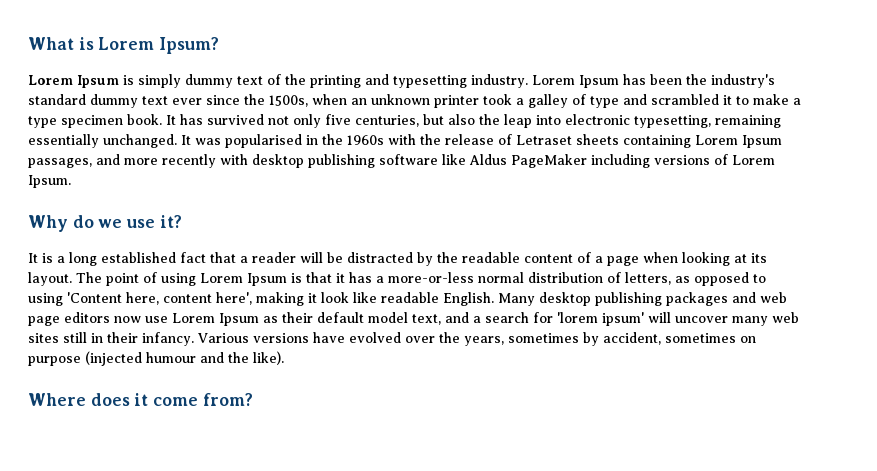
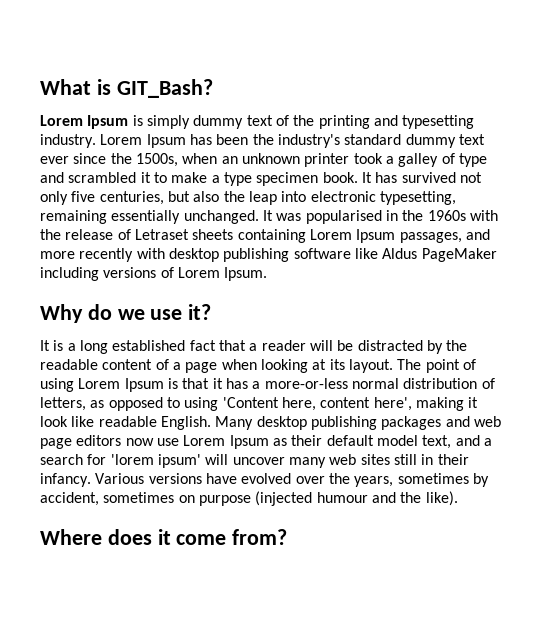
- What is Lorem Ipsum?
+ What is GIT_Bash?

